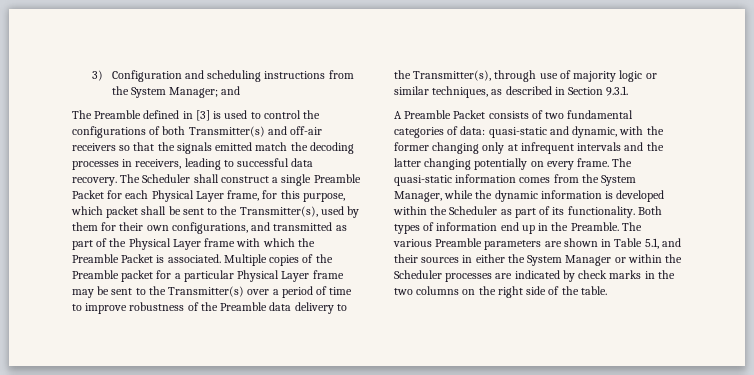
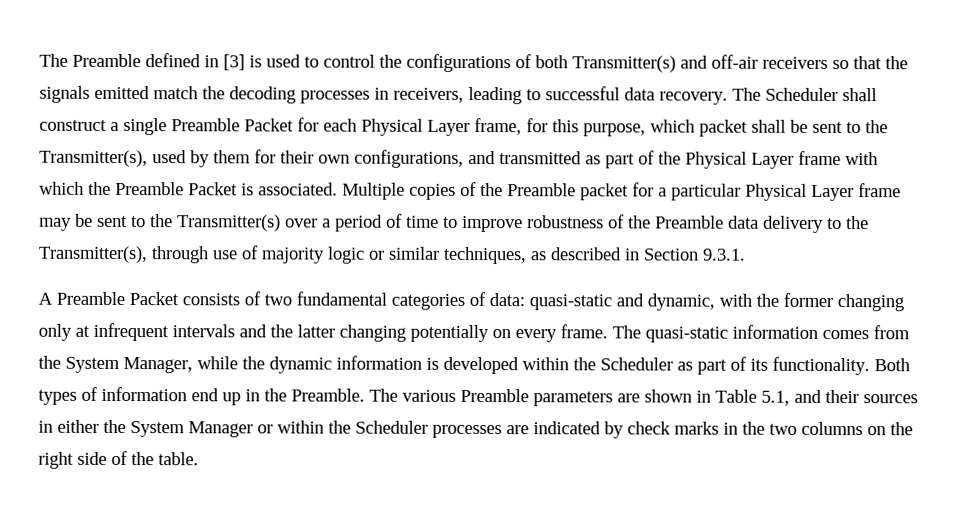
- 3) Configuration and scheduling instructions from the System Manager; and

